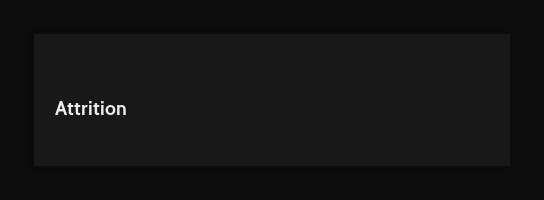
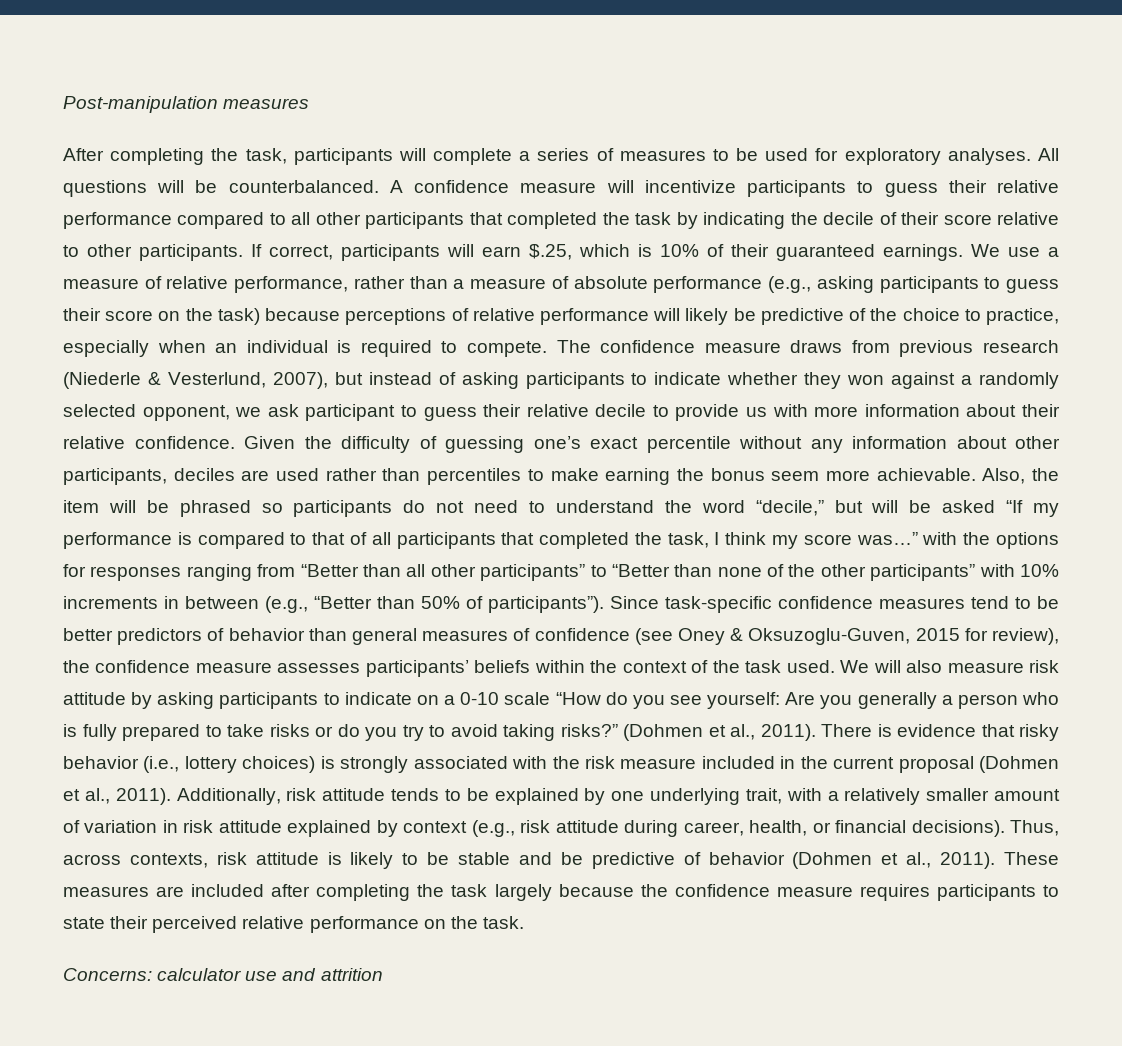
- Attrition
+ Post-manipulation measures
+ After completing the task, participants will complete a series of measures to be used for exploratory analyses. All questions will be counterbalanced. A confidence measure will incentivize participants to guess their relative performance compared to all other participants that completed the task by indicating the decile of their score relative to other participants. If correct, participants will earn $.25, which is 10% of their guaranteed earnings. We use a measure of relative performance, rather than a measure of absolute performance (e.g., asking participants to guess their score on the task) because perceptions of relative performance will likely be predictive of the choice to practice, especially when an individual is required to compete. The confidence measure draws from previous research (Niederle & Vesterlund, 2007), but instead of asking participants to indicate whether they won against a randomly selected opponent, we ask participant to guess their relative decile to provide us with more information about their relative confidence. Given the difficulty of guessing one’s exact percentile without any information about other participants, deciles are used rather than percentiles to make earning the bonus seem more achievable. Also, the item will be phrased so participants do not need to understand the word “decile,” but will be asked “If my performance is compared to that of all participants that completed the task, I think my score was…” with the options for responses ranging from “Better than all other participants” to “Better than none of the other participants” with 10% increments in between (e.g., “Better than 50% of participants”). Since task-specific confidence measures tend to be better predictors of behavior than general measures of confidence (see Oney & Oksuzoglu-Guven, 2015 for review), the confidence measure assesses participants’ beliefs within the context of the task used. We will also measure risk attitude by asking participants to indicate on a 0-10 scale “How do you see yourself: Are you generally a person who is fully prepared to take risks or do you try to avoid taking risks?” (Dohmen et al., 2011). There is evidence that risky behavior (i.e., lottery choices) is strongly associated with the risk measure included in the current proposal (Dohmen et al., 2011). Additionally, risk attitude tends to be explained by one underlying trait, with a relatively smaller amount of variation in risk attitude explained by context (e.g., risk attitude during career, health, or financial decisions). Thus, across contexts, risk attitude is likely to be stable and be predictive of behavior (Dohmen et al., 2011). These measures are included after completing the task largely because the confidence measure requires participants to state their perceived relative performance on the task.
+ Concerns: calculator use and attrition

